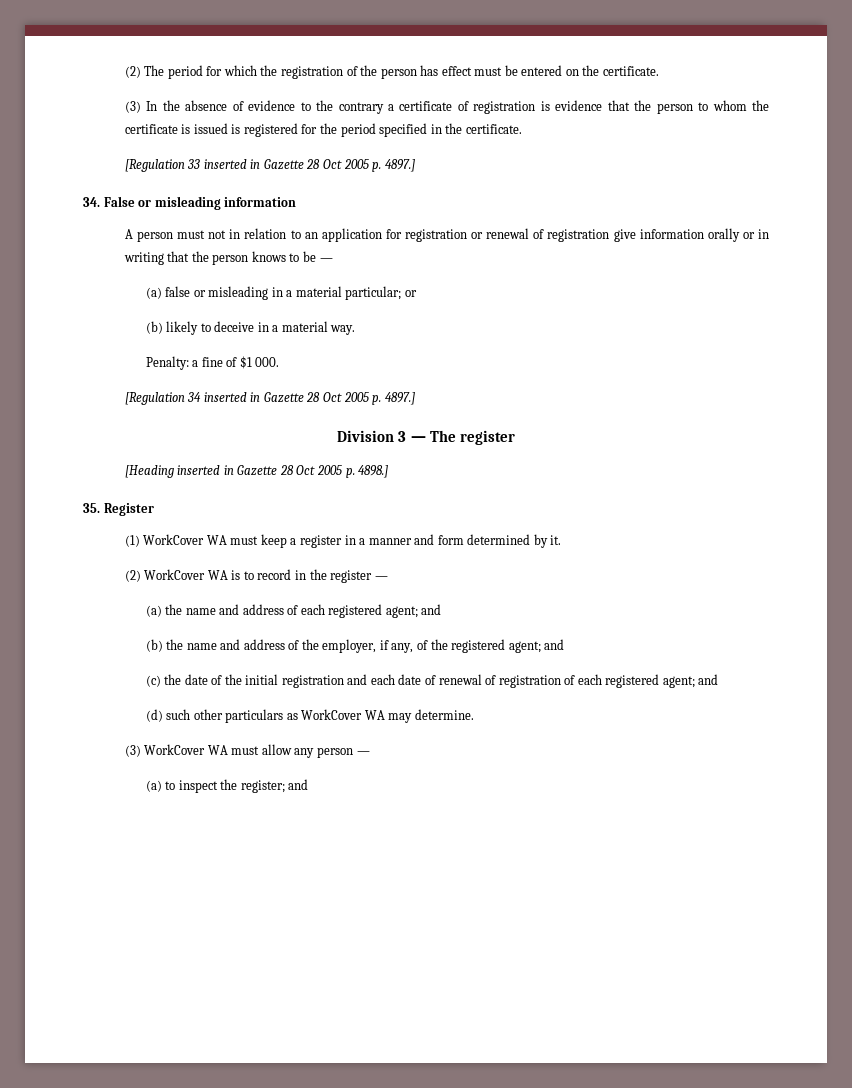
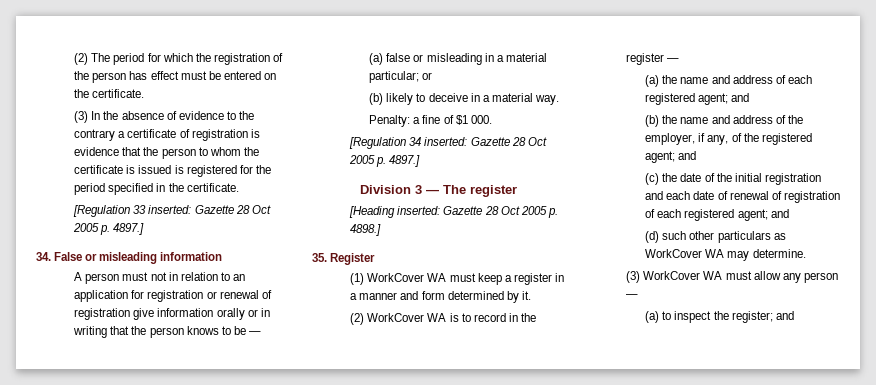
- [Regulation 33 inserted in Gazette 28 Oct 2005 p. 4897.]
+ [Regulation 33 inserted: Gazette 28 Oct 2005 p. 4897.]
- [Regulation 34 inserted in Gazette 28 Oct 2005 p. 4897.]
+ [Regulation 34 inserted: Gazette 28 Oct 2005 p. 4897.]
- [Heading inserted in Gazette 28 Oct 2005 p. 4898.]
+ [Heading inserted: Gazette 28 Oct 2005 p. 4898.]

